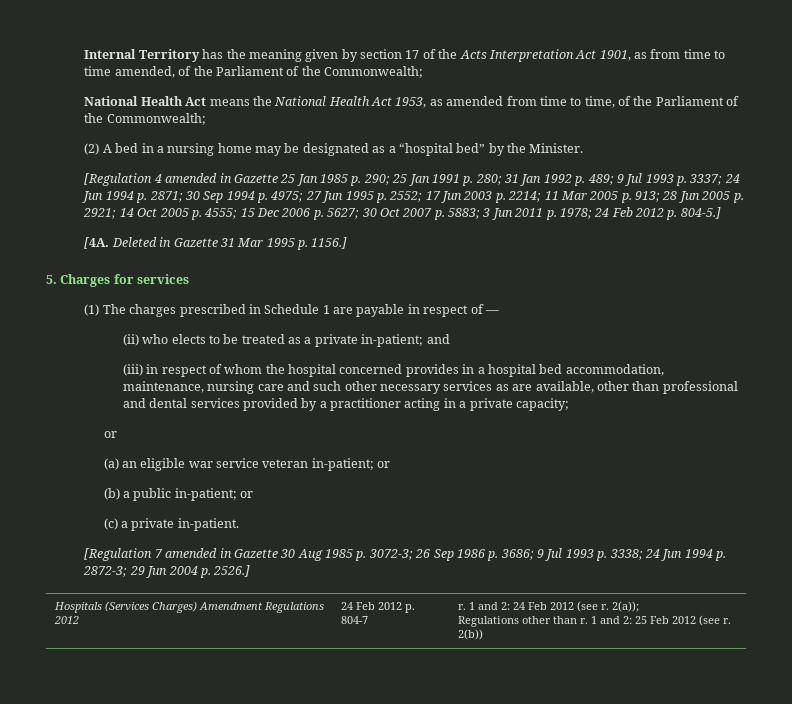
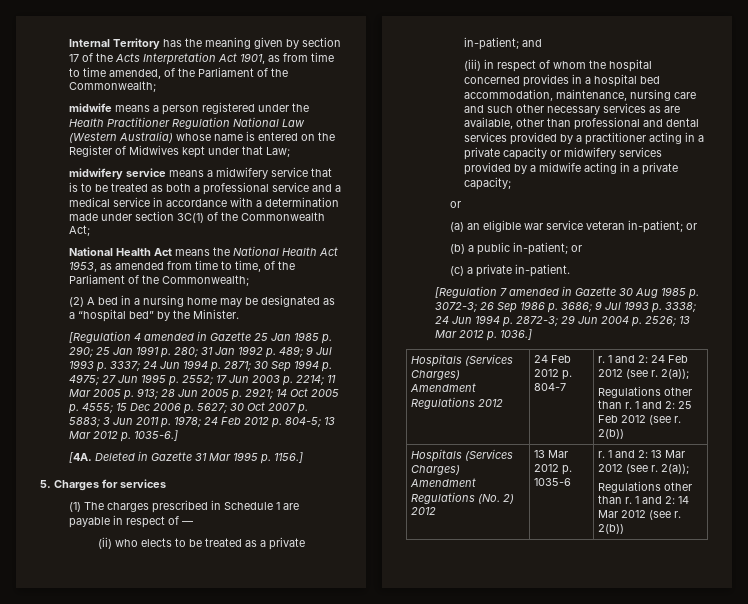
+ midwife means a person registered under the Health Practitioner Regulation National Law (Western Australia) whose name is entered on the Register of Midwives kept under that Law;
+ midwifery service means a midwifery service that is to be treated as both a professional service and a medical service in accordance with a determination made under section 3C(1) of the Commonwealth Act;
- 24 Feb 2012 p. 804-5.]
+ 24 Feb 2012 p. 804-5; 13 Mar 2012 p. 1035-6.]
- (iii) in respect of whom the hospital concerned provides in a hospital bed accommodation, maintenance, nursing care and such other necessary services as are available, other than professional and dental services provided by a practitioner acting in a private capacity;
+ (iii) in respect of whom the hospital concerned provides in a hospital bed accommodation, maintenance, nursing care and such other necessary services as are available, other than professional and dental services provided by a practitioner acting in a private capacity or midwifery services provided by a midwife acting in a private capacity;
- [Regulation 7 amended in Gazette 30 Aug 1985 p. 3072-3; 26 Sep 1986 p. 3686; 9 Jul 1993 p. 3338; 24 Jun 1994 p. 2872-3; 29 Jun 2004 p. 2526.]
+ [Regulation 7 amended in Gazette 30 Aug 1985 p. 3072-3; 26 Sep 1986 p. 3686; 9 Jul 1993 p. 3338; 24 Jun 1994 p. 2872-3; 29 Jun 2004 p. 2526; 13 Mar 2012 p. 1036.]
+ Hospitals (Services Charges) Amendment Regulations (No. 2) 2012 | 13 Mar 2012 p. 1035-6 | r. 1 and 2: 13 Mar 2012 (see r. 2(a));
+ Regulations other than r. 1 and 2: 14 Mar 2012 (see r. 2(b))

